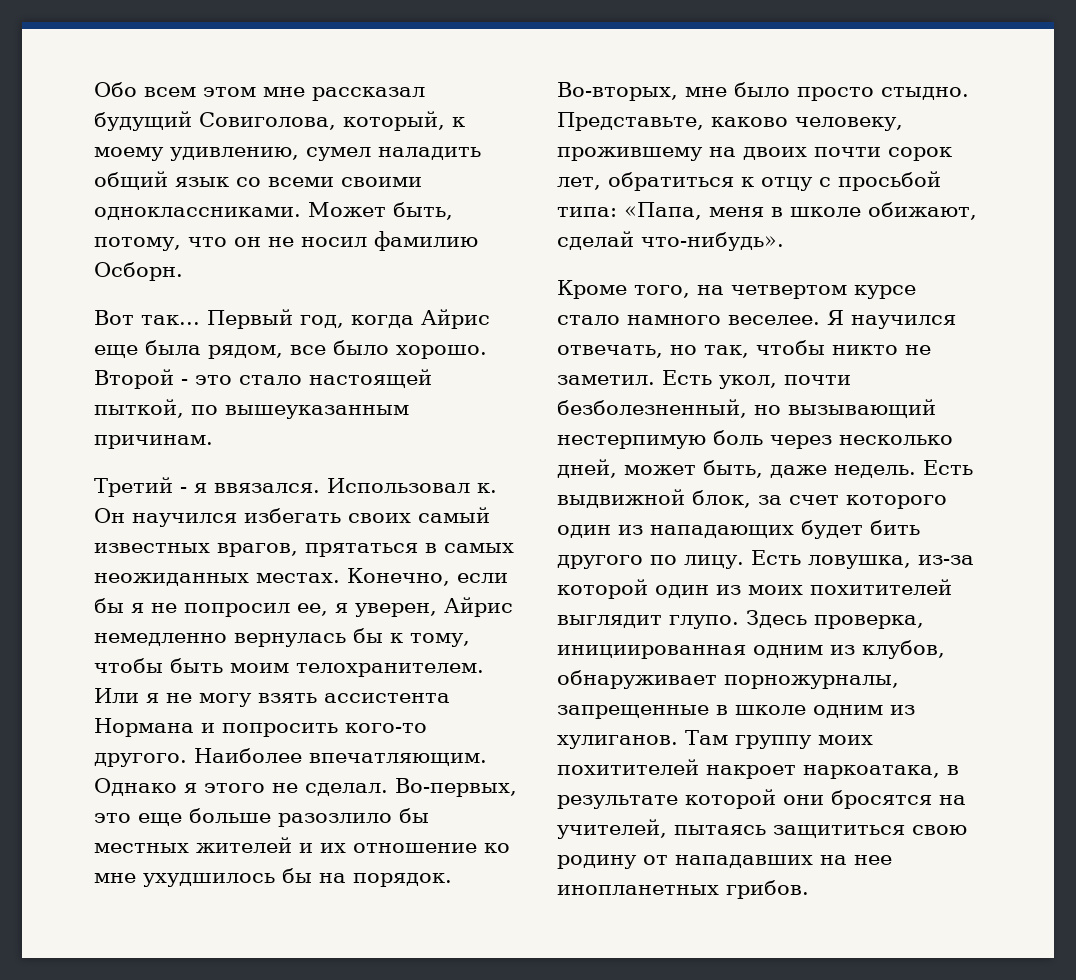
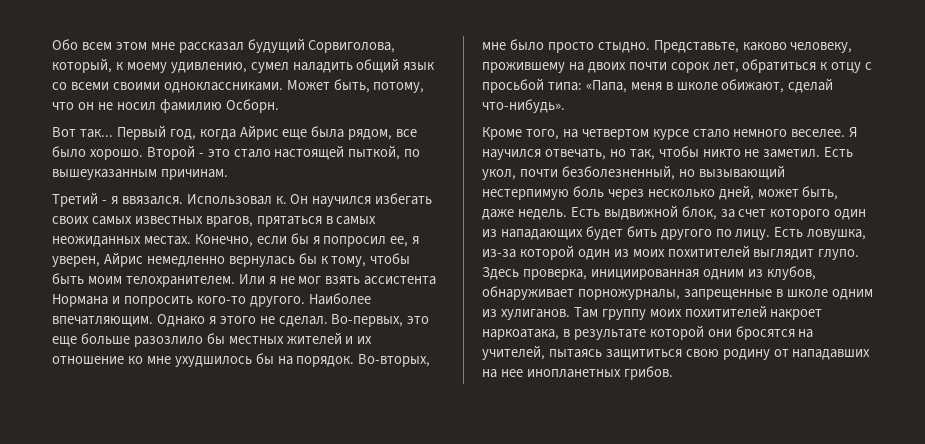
- Обо всем этом мне рассказал будущий Совиголова, который, к моему удивлению, сумел наладить общий язык со всеми своими одноклассниками.
+ Обо всем этом мне рассказал будущий Сорвиголова, который, к моему удивлению, сумел наладить общий язык со всеми своими одноклассниками.
- Он научился избегать своих самый известных врагов, прятаться в самых неожиданных местах.
+ Он научился избегать своих самых известных врагов, прятаться в самых неожиданных местах.
- Конечно, если бы я не попросил ее, я уверен, Айрис немедленно вернулась бы к тому, чтобы быть моим телохранителем.
+ Конечно, если бы я попросил ее, я уверен, Айрис немедленно вернулась бы к тому, чтобы быть моим телохранителем.
- Или я не могу взять ассистента Нормана и попросить кого-то другого.
+ Или я не мог взять ассистента Нормана и попросить кого-то другого.
- Кроме того, на четвертом курсе стало намного веселее.
+ Кроме того, на четвертом курсе стало немного веселее.

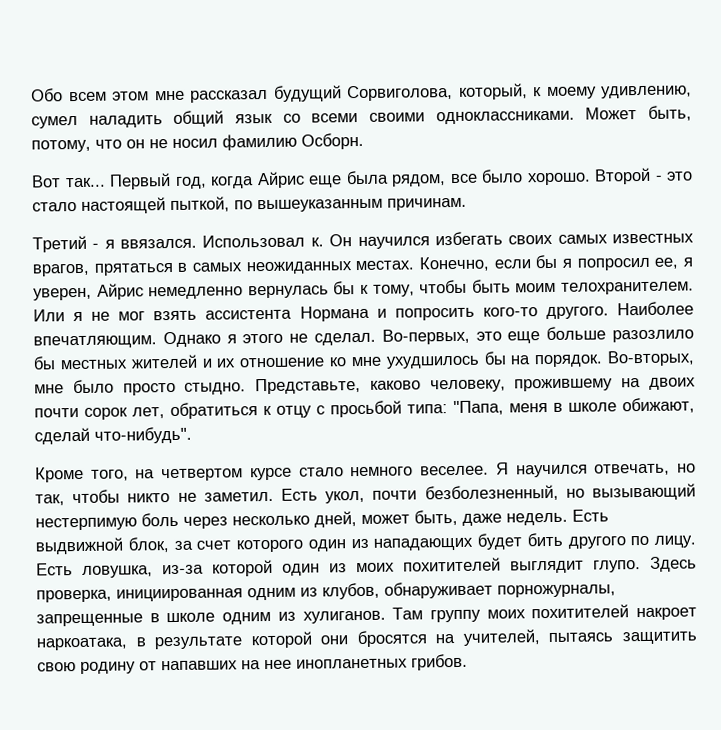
- Представьте, каково человеку, прожившему на двоих почти сорок лет, обратиться к отцу с просьбой типа: «Папа, меня в школе обижают, сделай что-нибудь».
+ Представьте, каково человеку, прожившему на двоих почти сорок лет, обратиться к отцу с просьбой типа: "Папа, меня в школе обижают, сделай что-нибудь".
- Там группу моих похитителей накроет наркоатака, в результате которой они бросятся на учителей, пытаясь защититься свою родину от нападавших на нее инопланетных грибов.
+ Там группу моих похитителей накроет наркоатака, в результате которой они бросятся на учителей, пытаясь защитить свою родину от напавших на нее инопланетных грибов.

